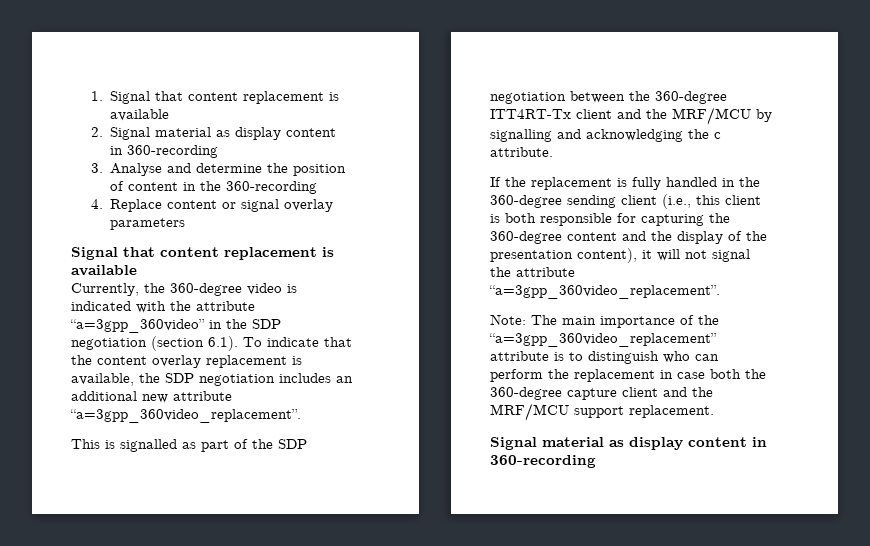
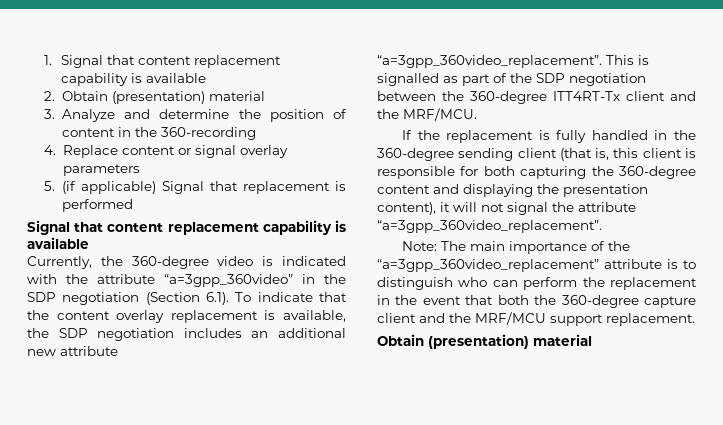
- 1. Signal that content replacement is available
+ 1. Signal that content replacement capability is available
- 2. Signal material as display content in 360-recording
+ 2. Obtain (presentation) material
- 3. Analyse and determine the position of content in the 360-recording
+ 3. Analyze and determine the position of content in the 360-recording
  4. Replace content or signal overlay parameters
- Signal that content replacement is available
+ 5. (if applicable) Signal that replacement is performed
+ Signal that content replacement capability is available
- Currently, the 360-degree video is indicated with the attribute “a=3gpp_360video” in the SDP negotiation (section 6.1). To indicate that the content overlay replacement is available, the SDP negotiation includes an additional new attribute “a=3gpp_360video_replacement”.
- This is signalled as part of the SDP negotiation between the 360-degree ITT4RT-Tx client and the MRF/MCU by signalling and acknowledging the c attribute.
+ Currently, the 360-degree video is indicated with the attribute “a=3gpp_360video” in the SDP negotiation (Section 6.1). To indicate that the content overlay replacement is available, the SDP negotiation includes an additional new attribute “a=3gpp_360video_replacement”. This is signalled as part of the SDP negotiation between the 360-degree ITT4RT-Tx client and the MRF/MCU.
- If the replacement is fully handled in the 360-degree sending client (i.e., this client is both responsible for capturing the 360-degree content and the display of the presentation content), it will not signal the attribute “a=3gpp_360video_replacement”.
+ If the replacement is fully handled in the 360-degree sending client (that is, this client is responsible for both capturing the 360-degree content and displaying the presentation content), it will not signal the attribute “a=3gpp_360video_replacement”.
- Note: The main importance of the “a=3gpp_360video_replacement” attribute is to distinguish who can perform the replacement in case both the 360-degree capture client and the MRF/MCU support replacement.
- Signal material as display content in 360-recording
+ Note: The main importance of the “a=3gpp_360video_replacement” attribute is to distinguish who can perform the replacement in the event that both the 360-degree capture client and the MRF/MCU support replacement.
+ Obtain (presentation) material

